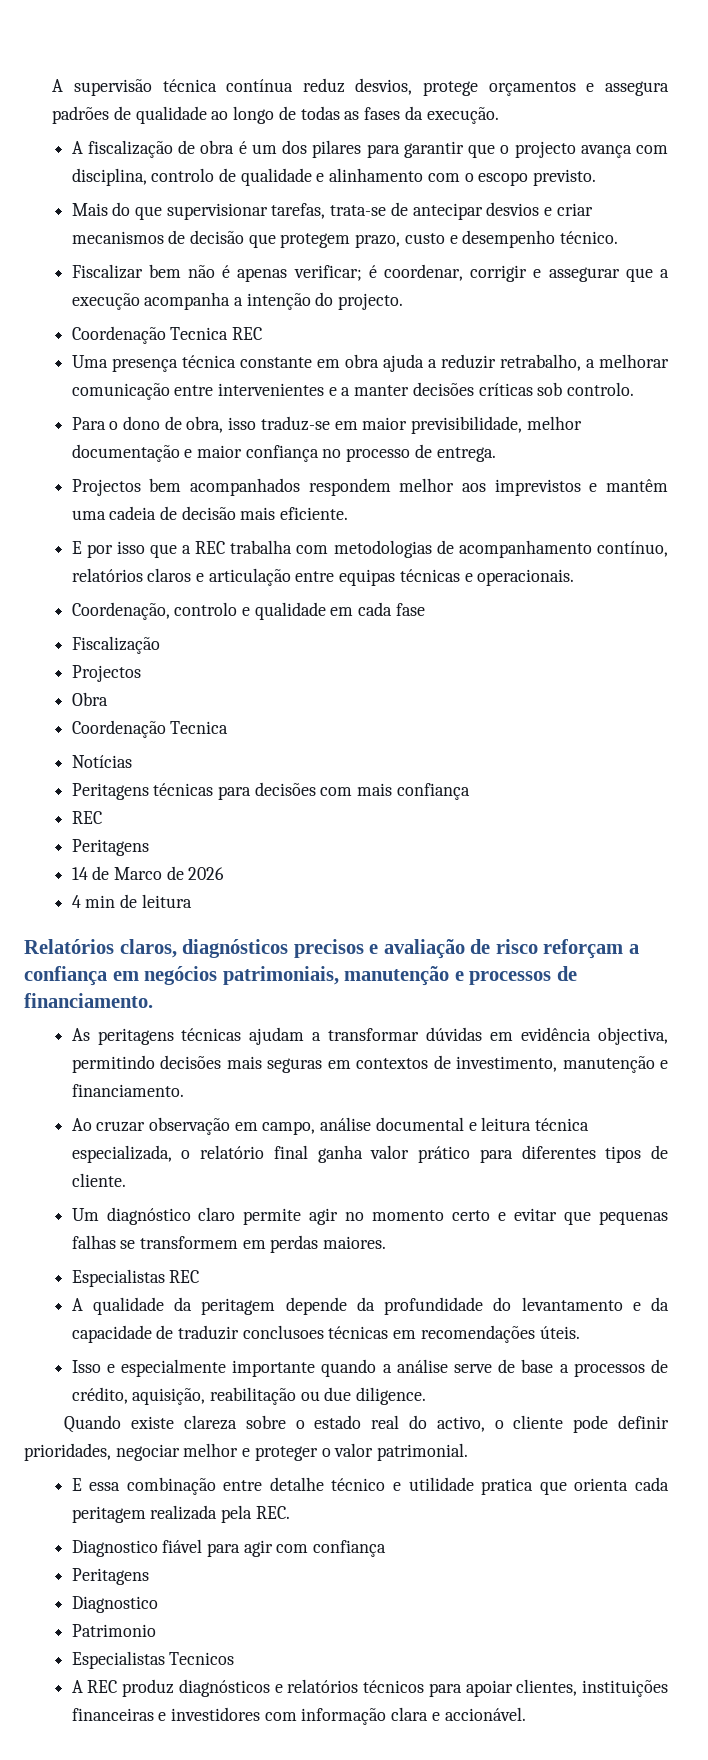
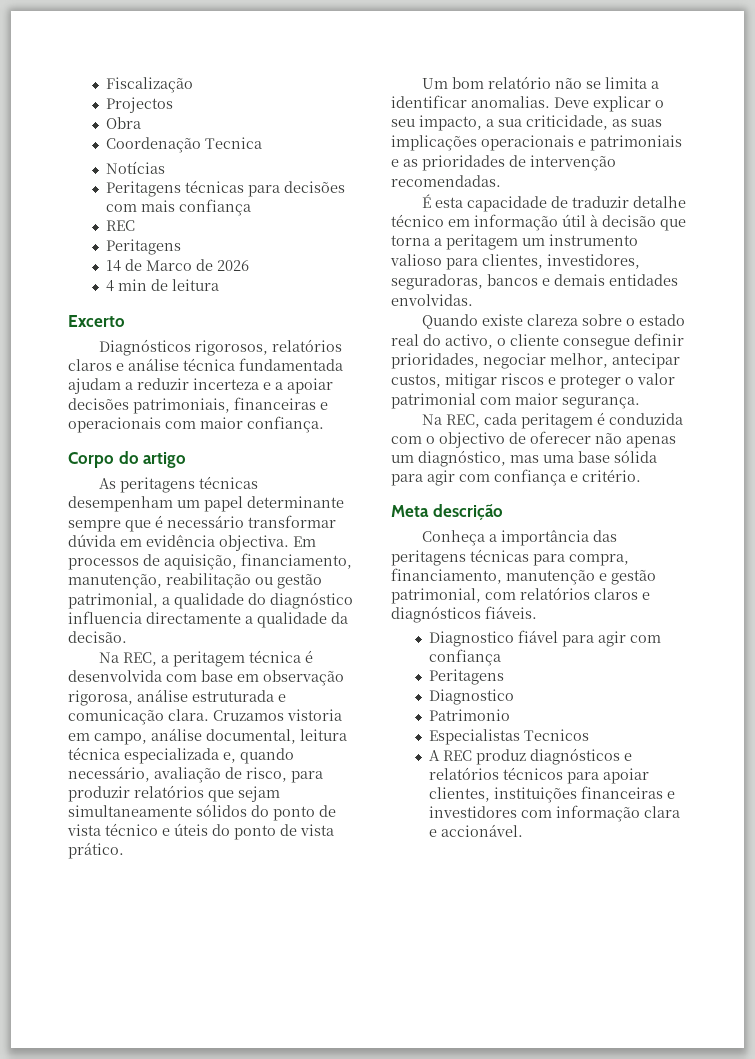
- A supervisão técnica contínua reduz desvios, protege orçamentos e assegura padrões de qualidade ao longo de todas as fases da execução.
- A fiscalização de obra é um dos pilares para garantir que o projecto avança com disciplina, controlo de qualidade e alinhamento com o escopo previsto.
- Mais do que supervisionar tarefas, trata-se de antecipar desvios e criar mecanismos de decisão que protegem prazo, custo e desempenho técnico.
- Fiscalizar bem não é apenas verificar; é coordenar, corrigir e assegurar que a execução acompanha a intenção do projecto.
- Coordenação Tecnica REC
- Uma presença técnica constante em obra ajuda a reduzir retrabalho, a melhorar comunicação entre intervenientes e a manter decisões críticas sob controlo.
- Para o dono de obra, isso traduz-se em maior previsibilidade, melhor documentação e maior confiança no processo de entrega.
- Projectos bem acompanhados respondem melhor aos imprevistos e mantêm uma cadeia de decisão mais eficiente.
- E por isso que a REC trabalha com metodologias de acompanhamento contínuo, relatórios claros e articulação entre equipas técnicas e operacionais.
- Coordenação, controlo e qualidade em cada fase
- Relatórios claros, diagnósticos precisos e avaliação de risco reforçam a confiança em negócios patrimoniais, manutenção e processos de financiamento.
- As peritagens técnicas ajudam a transformar dúvidas em evidência objectiva, permitindo decisões mais seguras em contextos de investimento, manutenção e financiamento.
- Ao cruzar observação em campo, análise documental e leitura técnica especializada, o relatório final ganha valor prático para diferentes tipos de cliente.
- Um diagnóstico claro permite agir no momento certo e evitar que pequenas falhas se transformem em perdas maiores.
- Especialistas REC
- A qualidade da peritagem depende da profundidade do levantamento e da capacidade de traduzir conclusoes técnicas em recomendações úteis.
- Isso e especialmente importante quando a análise serve de base a processos de crédito, aquisição, reabilitação ou due diligence.
+ Excerto
+ Diagnósticos rigorosos, relatórios claros e análise técnica fundamentada ajudam a reduzir incerteza e a apoiar decisões patrimoniais, financeiras e operacionais com maior confiança.
+ Corpo do artigo
+ As peritagens técnicas desempenham um papel determinante sempre que é necessário transformar dúvida em evidência objectiva. Em processos de aquisição, financiamento, manutenção, reabilitação ou gestão patrimonial, a qualidade do diagnóstico influencia directamente a qualidade da decisão.
+ Na REC, a peritagem técnica é desenvolvida com base em observação rigorosa, análise estruturada e comunicação clara. Cruzamos vistoria em campo, análise documental, leitura técnica especializada e, quando necessário, avaliação de risco, para produzir relatórios que sejam simultaneamente sólidos do ponto de vista técnico e úteis do ponto de vista prático.
+ Um bom relatório não se limita a identificar anomalias. Deve explicar o seu impacto, a sua criticidade, as suas implicações operacionais e patrimoniais e as prioridades de intervenção recomendadas.
+ É esta capacidade de traduzir detalhe técnico em informação útil à decisão que torna a peritagem um instrumento valioso para clientes, investidores, seguradoras, bancos e demais entidades envolvidas.
- Quando existe clareza sobre o estado real do activo, o cliente pode definir prioridades, negociar melhor e proteger o valor patrimonial.
- E essa combinação entre detalhe técnico e utilidade pratica que orienta cada peritagem realizada pela REC.
+ Quando existe clareza sobre o estado real do activo, o cliente consegue definir prioridades, negociar melhor, antecipar custos, mitigar riscos e proteger o valor patrimonial com maior segurança.
+ Na REC, cada peritagem é conduzida com o objectivo de oferecer não apenas um diagnóstico, mas uma base sólida para agir com confiança e critério.
+ Meta descrição
+ Conheça a importância das peritagens técnicas para compra, financiamento, manutenção e gestão patrimonial, com relatórios claros e diagnósticos fiáveis.

